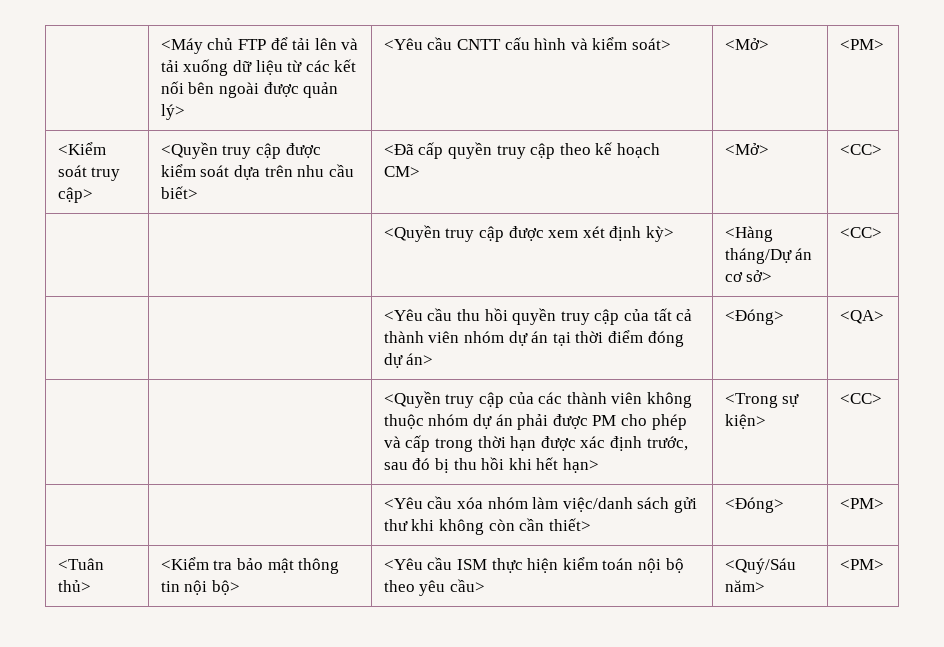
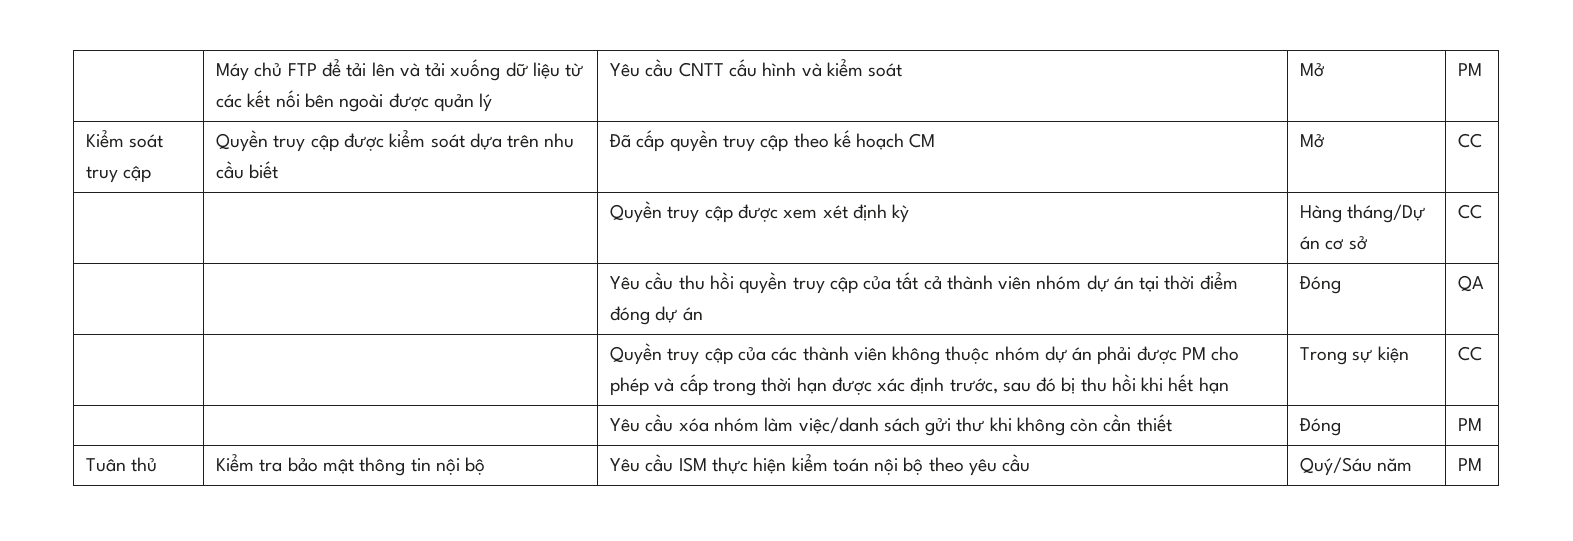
- | <Máy chủ FTP để tải lên và tải xuống dữ liệu từ các kết nối bên ngoài được quản lý> | <Yêu cầu CNTT cấu hình và kiểm soát> | <Mở> | <PM>
- <Kiểm soát truy cập> | <Quyền truy cập được kiểm soát dựa trên nhu cầu biết> | <Đã cấp quyền truy cập theo kế hoạch CM> | <Mở> | <CC>
- | | <Quyền truy cập được xem xét định kỳ> | <Hàng tháng/Dự án cơ sở> | <CC>
- | | <Yêu cầu thu hồi quyền truy cập của tất cả thành viên nhóm dự án tại thời điểm đóng dự án> | <Đóng> | <QA>
- | | <Quyền truy cập của các thành viên không thuộc nhóm dự án phải được PM cho phép và cấp trong thời hạn được xác định trước, sau đó bị thu hồi khi hết hạn> | <Trong sự kiện> | <CC>
- | | <Yêu cầu xóa nhóm làm việc/danh sách gửi thư khi không còn cần thiết> | <Đóng> | <PM>
- <Tuân thủ> | <Kiểm tra bảo mật thông tin nội bộ> | <Yêu cầu ISM thực hiện kiểm toán nội bộ theo yêu cầu> | <Quý/Sáu năm> | <PM>
+ | Máy chủ FTP để tải lên và tải xuống dữ liệu từ các kết nối bên ngoài được quản lý | Yêu cầu CNTT cấu hình và kiểm soát | Mở | PM
+ Kiểm soát truy cập | Quyền truy cập được kiểm soát dựa trên nhu cầu biết | Đã cấp quyền truy cập theo kế hoạch CM | Mở | CC
+ | | Quyền truy cập được xem xét định kỳ | Hàng tháng/Dự án cơ sở | CC
+ | | Yêu cầu thu hồi quyền truy cập của tất cả thành viên nhóm dự án tại thời điểm đóng dự án | Đóng | QA
+ | | Quyền truy cập của các thành viên không thuộc nhóm dự án phải được PM cho phép và cấp trong thời hạn được xác định trước, sau đó bị thu hồi khi hết hạn | Trong sự kiện | CC
+ | | Yêu cầu xóa nhóm làm việc/danh sách gửi thư khi không còn cần thiết | Đóng | PM
+ Tuân thủ | Kiểm tra bảo mật thông tin nội bộ | Yêu cầu ISM thực hiện kiểm toán nội bộ theo yêu cầu | Quý/Sáu năm | PM

